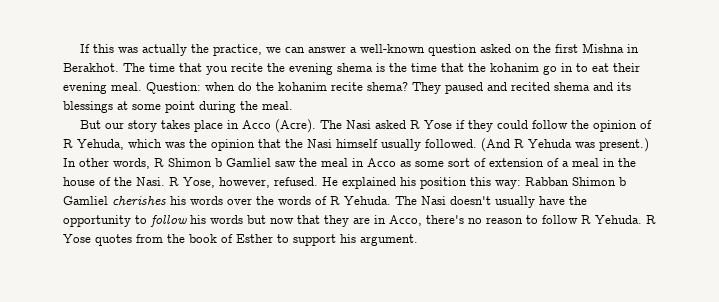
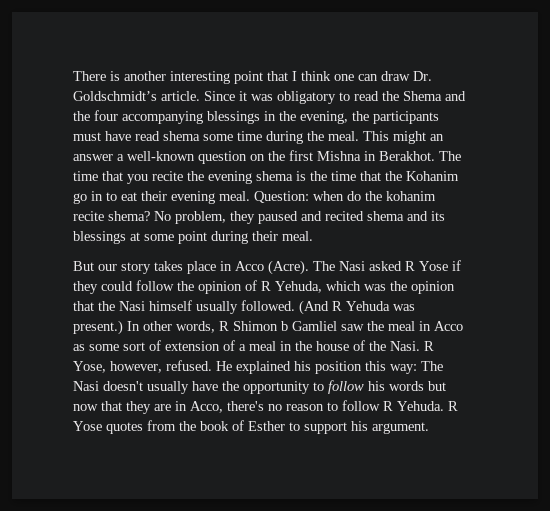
- If this was actually the practice, we can answer a well-known question asked on the first Mishna in Berakhot.
+ There is another interesting point that I think one can draw Dr. Goldschmidt’s article. Since it was obligatory to read the Shema and the four accompanying blessings in the evening, the participants must have read shema some time during the meal. This might an answer a well-known question on the first Mishna in Berakhot.
- The time that you recite the evening shema is the time that the kohanim go in to eat their evening meal.
+ The time that you recite the evening shema is the time that the Kohanim go in to eat their evening meal.
- They paused and recited shema and its blessings at some point during the meal.
+ No problem, they paused and recited shema and its blessings at some point during their meal.
- He explained his position this way: Rabban Shimon b Gamliel cherishes his words over the words of R Yehuda. The Nasi doesn't usually have the opportunity to follow his words but now that they are in Acco, there's no reason to follow R Yehuda.
+ He explained his position this way: The Nasi doesn't usually have the opportunity to follow his words but now that they are in Acco, there's no reason to follow R Yehuda.

